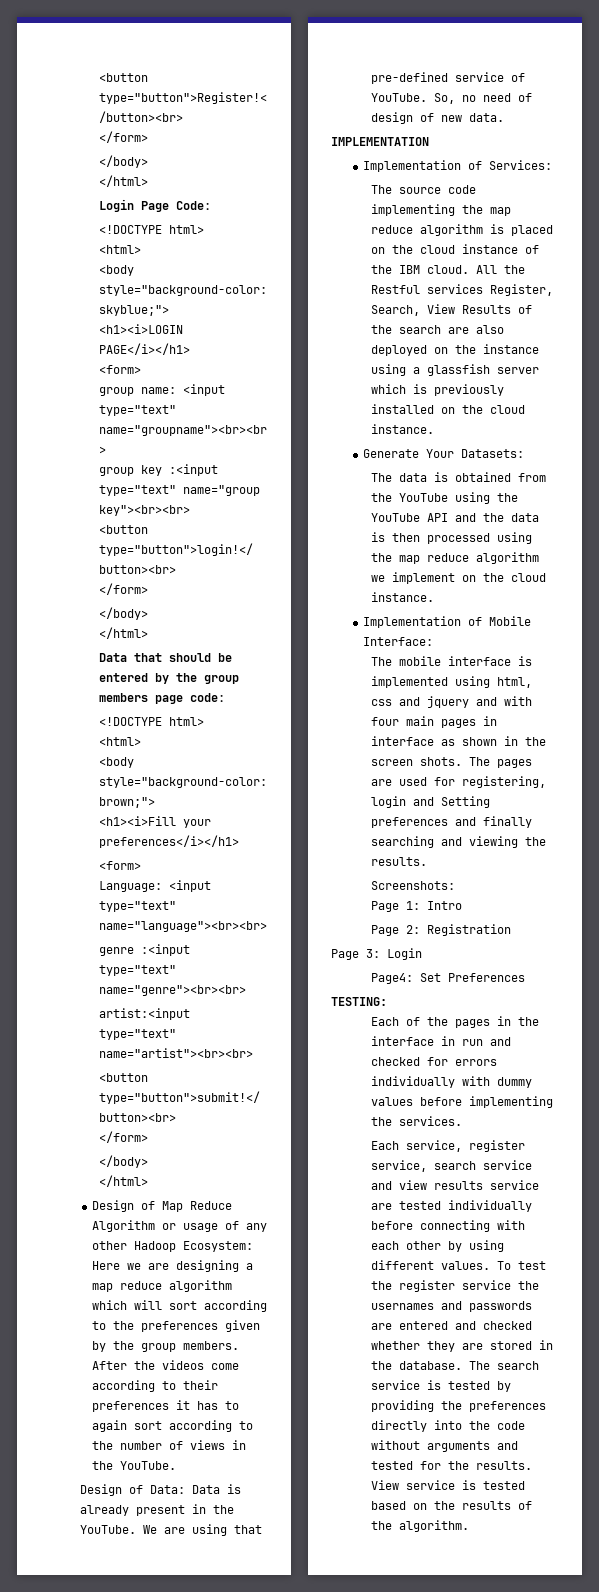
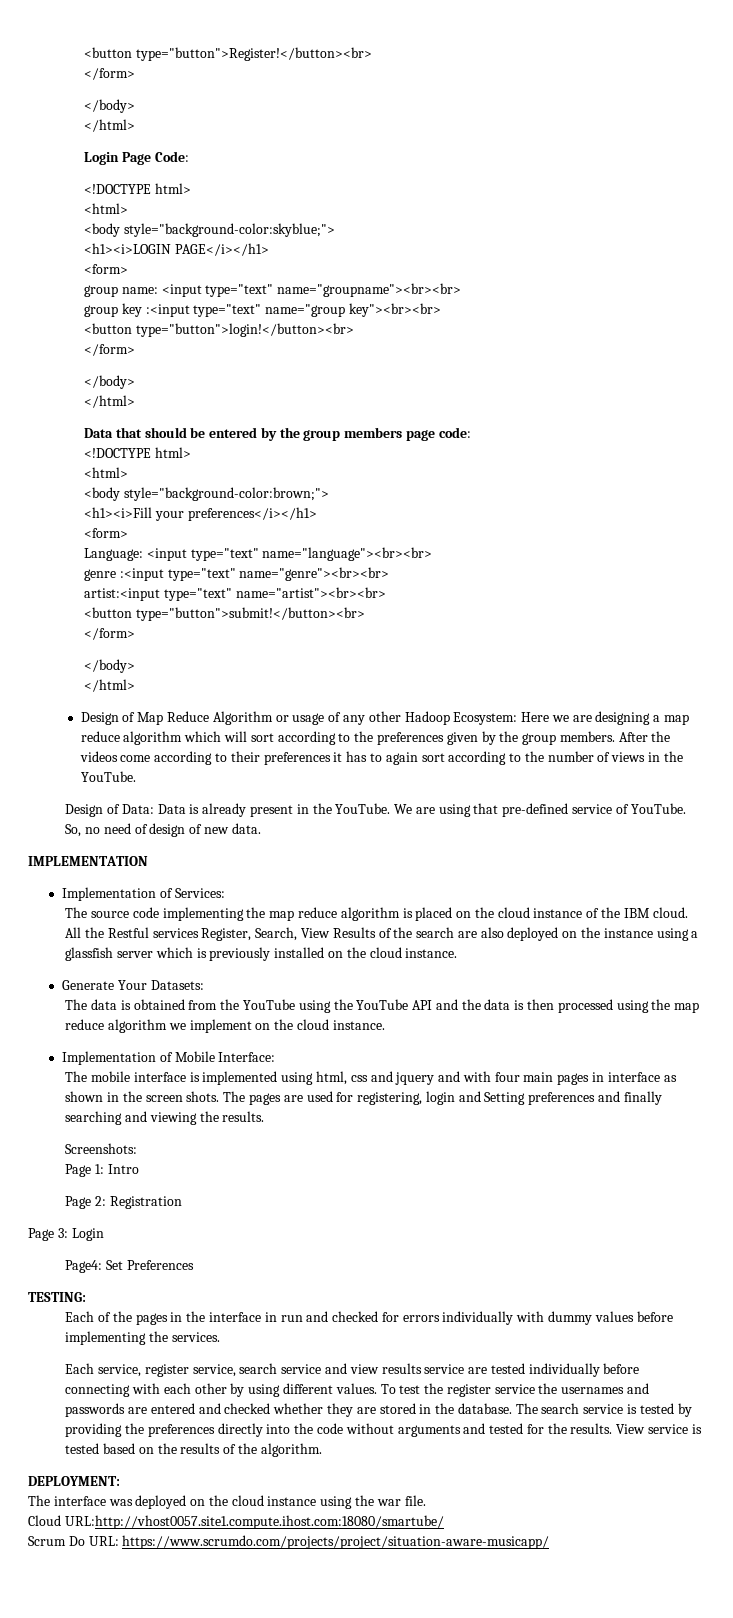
+ DEPLOYMENT:
+ The interface was deployed on the cloud instance using the war file.
+ Cloud URL:http://vhost0057.site1.compute.ihost.com:18080/smartube/
+ Scrum Do URL: https://www.scrumdo.com/projects/project/situation-aware-musicapp/

